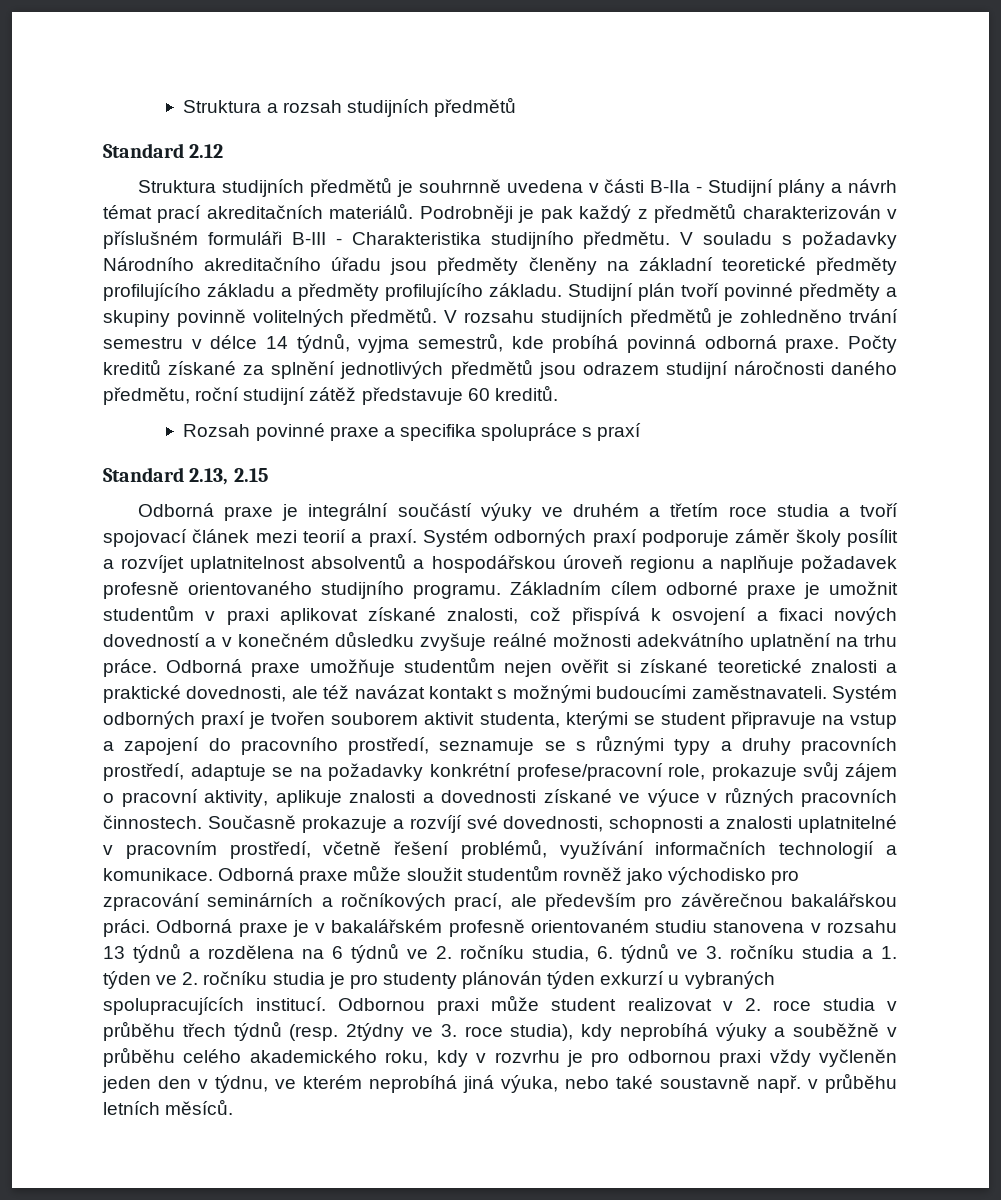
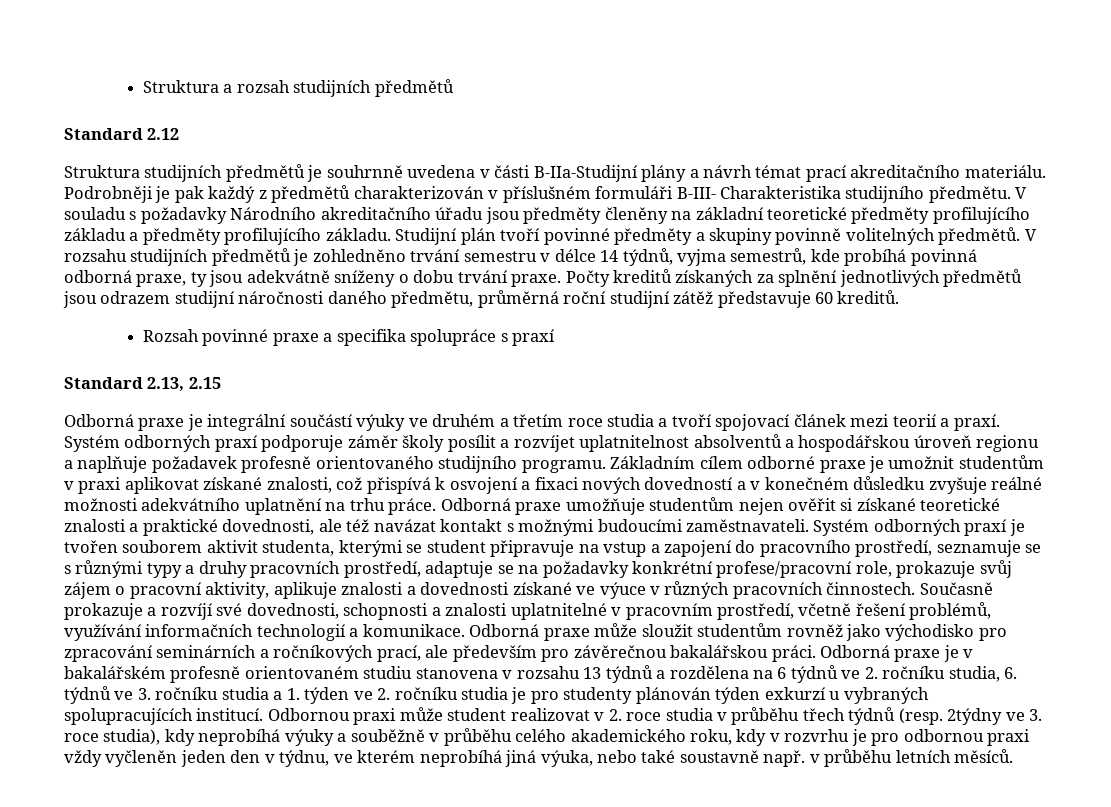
- Struktura studijních předmětů je souhrnně uvedena v části B-IIa - Studijní plány a návrh témat prací akreditačních materiálů.
+ Struktura studijních předmětů je souhrnně uvedena v části B-IIa-Studijní plány a návrh témat prací akreditačního materiálu.
- Podrobněji je pak každý z předmětů charakterizován v příslušném formuláři B-III - Charakteristika studijního předmětu.
+ Podrobněji je pak každý z předmětů charakterizován v příslušném formuláři B-III- Charakteristika studijního předmětu.
- V rozsahu studijních předmětů je zohledněno trvání semestru v délce 14 týdnů, vyjma semestrů, kde probíhá povinná odborná praxe.
+ V rozsahu studijních předmětů je zohledněno trvání semestru v délce 14 týdnů, vyjma semestrů, kde probíhá povinná odborná praxe, ty jsou adekvátně sníženy o dobu trvání praxe.
- Počty kreditů získané za splnění jednotlivých předmětů jsou odrazem studijní náročnosti daného předmětu, roční studijní zátěž představuje 60 kreditů.
+ Počty kreditů získaných za splnění jednotlivých předmětů jsou odrazem studijní náročnosti daného předmětu, průměrná roční studijní zátěž představuje 60 kreditů.

